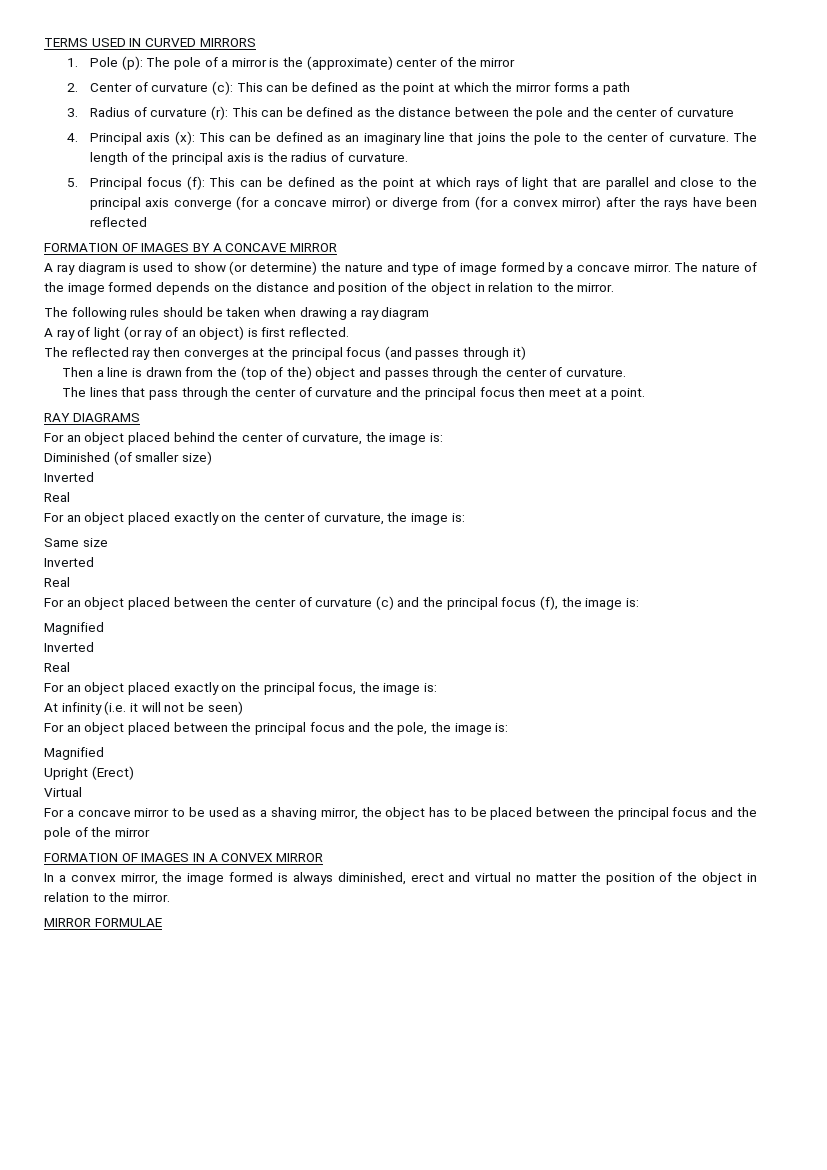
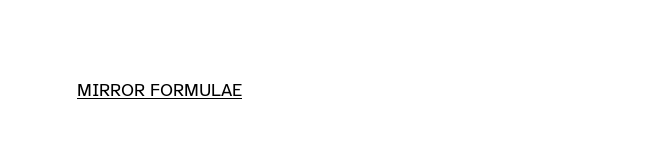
- TERMS USED IN CURVED MIRRORS
- 1. Pole (p): The pole of a mirror is the (approximate) center of the mirror
- 2. Center of curvature (c): This can be defined as the point at which the mirror forms a path
- 3. Radius of curvature (r): This can be defined as the distance between the pole and the center of curvature
- 4. Principal axis (x): This can be defined as an imaginary line that joins the pole to the center of curvature. The length of the principal axis is the radius of curvature.
- 5. Principal focus (f): This can be defined as the point at which rays of light that are parallel and close to the principal axis converge (for a concave mirror) or diverge from (for a convex mirror) after the rays have been reflected
- FORMATION OF IMAGES BY A CONCAVE MIRROR
- A ray diagram is used to show (or determine) the nature and type of image formed by a concave mirror. The nature of the image formed depends on the distance and position of the object in relation to the mirror.
- The following rules should be taken when drawing a ray diagram
- A ray of light (or ray of an object) is first reflected.
- The reflected ray then converges at the principal focus (and passes through it)
- Then a line is drawn from the (top of the) object and passes through the center of curvature.
- The lines that pass through the center of curvature and the principal focus then meet at a point.
- RAY DIAGRAMS
- For an object placed behind the center of curvature, the image is:
- Diminished (of smaller size)
- Inverted
- Real
- For an object placed exactly on the center of curvature, the image is:
- Same size
- Inverted
- Real
- For an object placed between the center of curvature (c) and the principal focus (f), the image is:
- Magnified
- Inverted
- Real
- For an object placed exactly on the principal focus, the image is:
- At infinity (i.e. it will not be seen)
- For an object placed between the principal focus and the pole, the image is:
- Magnified
- Upright (Erect)
- Virtual
- For a concave mirror to be used as a shaving mirror, the object has to be placed between the principal focus and the pole of the mirror
- FORMATION OF IMAGES IN A CONVEX MIRROR
- In a convex mirror, the image formed is always diminished, erect and virtual no matter the position of the object in relation to the mirror.

